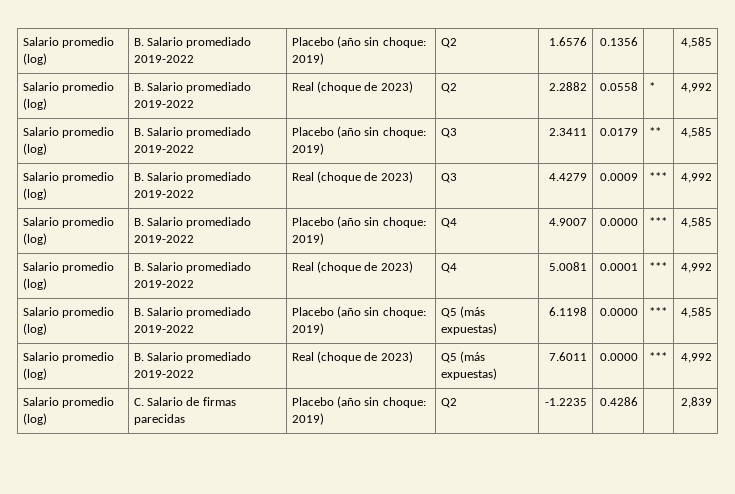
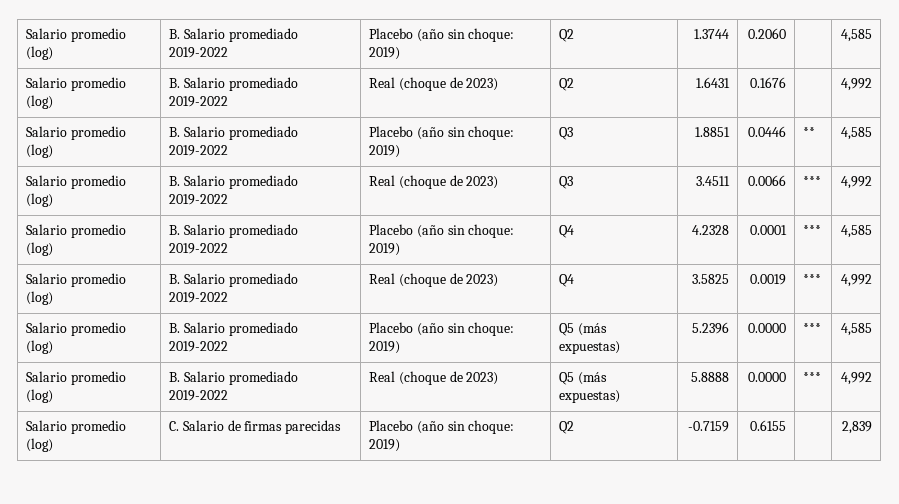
- Salario promedio (log) | B. Salario promediado 2019-2022 | Placebo (año sin choque: 2019) | Q2 | 1.6576 | 0.1356 | | 4,585
+ Salario promedio (log) | B. Salario promediado 2019-2022 | Placebo (año sin choque: 2019) | Q2 | 1.3744 | 0.2060 | | 4,585
- Salario promedio (log) | B. Salario promediado 2019-2022 | Real (choque de 2023) | Q2 | 2.2882 | 0.0558 | * | 4,992
+ Salario promedio (log) | B. Salario promediado 2019-2022 | Real (choque de 2023) | Q2 | 1.6431 | 0.1676 | | 4,992
- Salario promedio (log) | B. Salario promediado 2019-2022 | Placebo (año sin choque: 2019) | Q3 | 2.3411 | 0.0179 | ** | 4,585
+ Salario promedio (log) | B. Salario promediado 2019-2022 | Placebo (año sin choque: 2019) | Q3 | 1.8851 | 0.0446 | ** | 4,585
- Salario promedio (log) | B. Salario promediado 2019-2022 | Real (choque de 2023) | Q3 | 4.4279 | 0.0009 | *** | 4,992
+ Salario promedio (log) | B. Salario promediado 2019-2022 | Real (choque de 2023) | Q3 | 3.4511 | 0.0066 | *** | 4,992
- Salario promedio (log) | B. Salario promediado 2019-2022 | Placebo (año sin choque: 2019) | Q4 | 4.9007 | 0.0000 | *** | 4,585
+ Salario promedio (log) | B. Salario promediado 2019-2022 | Placebo (año sin choque: 2019) | Q4 | 4.2328 | 0.0001 | *** | 4,585
- Salario promedio (log) | B. Salario promediado 2019-2022 | Real (choque de 2023) | Q4 | 5.0081 | 0.0001 | *** | 4,992
+ Salario promedio (log) | B. Salario promediado 2019-2022 | Real (choque de 2023) | Q4 | 3.5825 | 0.0019 | *** | 4,992
- Salario promedio (log) | B. Salario promediado 2019-2022 | Placebo (año sin choque: 2019) | Q5 (más expuestas) | 6.1198 | 0.0000 | *** | 4,585
+ Salario promedio (log) | B. Salario promediado 2019-2022 | Placebo (año sin choque: 2019) | Q5 (más expuestas) | 5.2396 | 0.0000 | *** | 4,585
- Salario promedio (log) | B. Salario promediado 2019-2022 | Real (choque de 2023) | Q5 (más expuestas) | 7.6011 | 0.0000 | *** | 4,992
+ Salario promedio (log) | B. Salario promediado 2019-2022 | Real (choque de 2023) | Q5 (más expuestas) | 5.8888 | 0.0000 | *** | 4,992
- Salario promedio (log) | C. Salario de firmas parecidas | Placebo (año sin choque: 2019) | Q2 | -1.2235 | 0.4286 | | 2,839
+ Salario promedio (log) | C. Salario de firmas parecidas | Placebo (año sin choque: 2019) | Q2 | -0.7159 | 0.6155 | | 2,839

